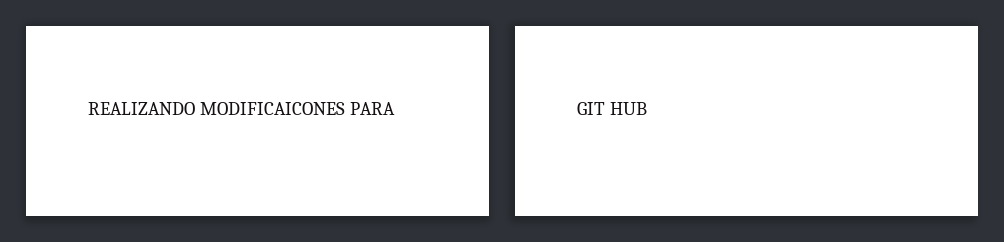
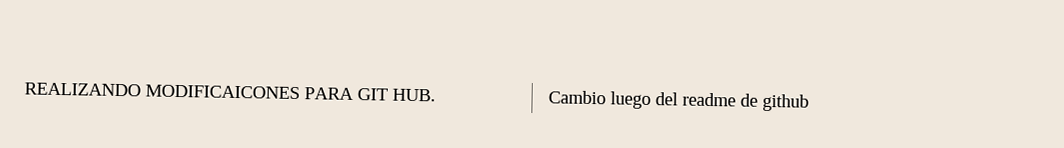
- REALIZANDO MODIFICAICONES PARA GIT HUB
+ REALIZANDO MODIFICAICONES PARA GIT HUB.
+ Cambio luego del readme de github

